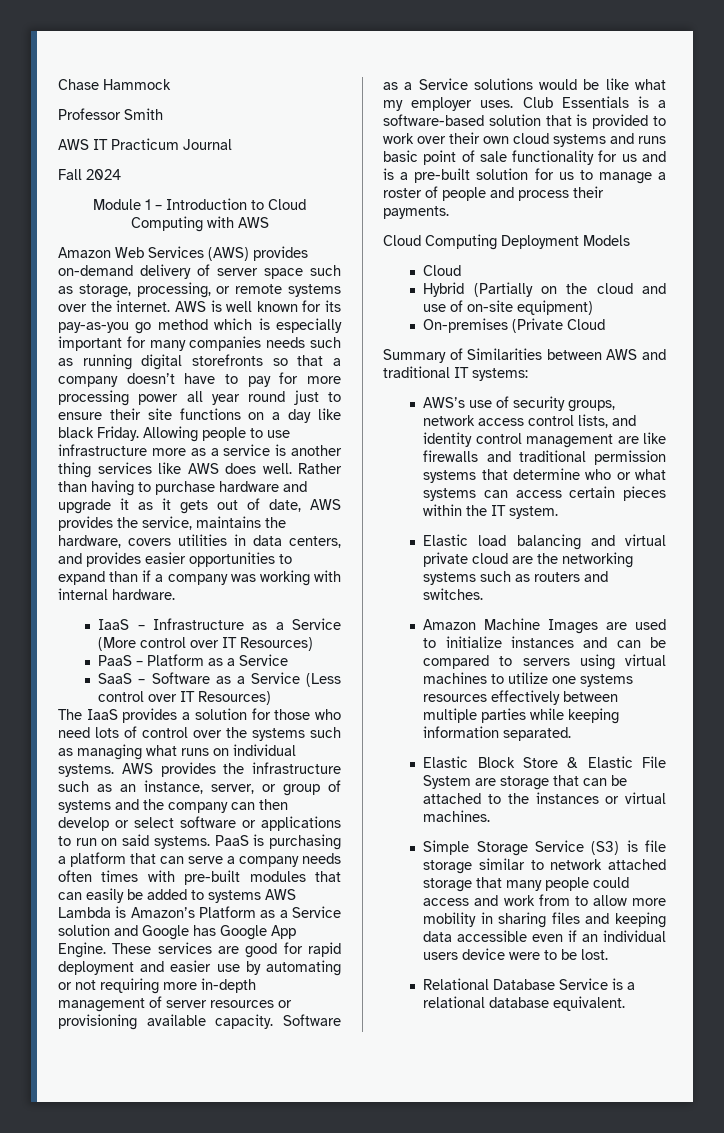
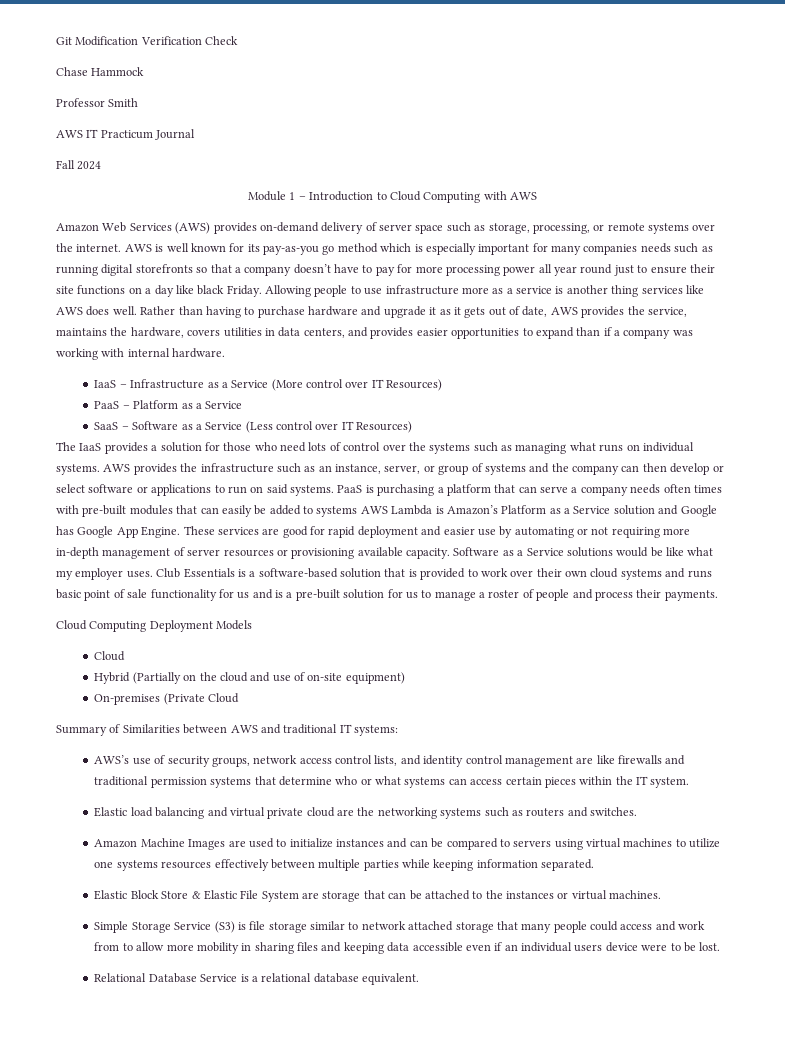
+ Git Modification Verification Check

